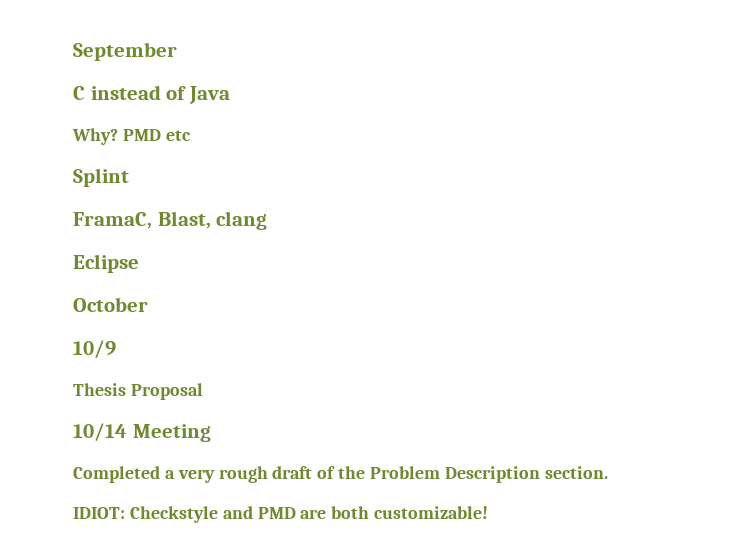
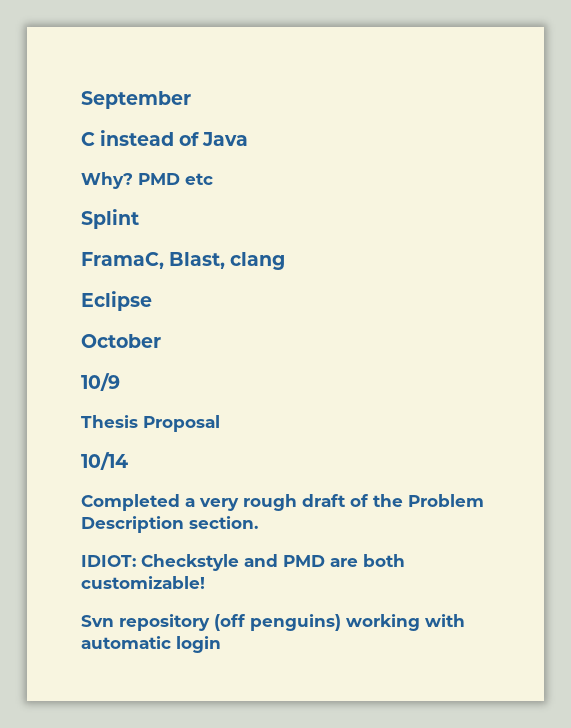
- 10/14 Meeting
+ 10/14
+ Svn repository (off penguins) working with automatic login

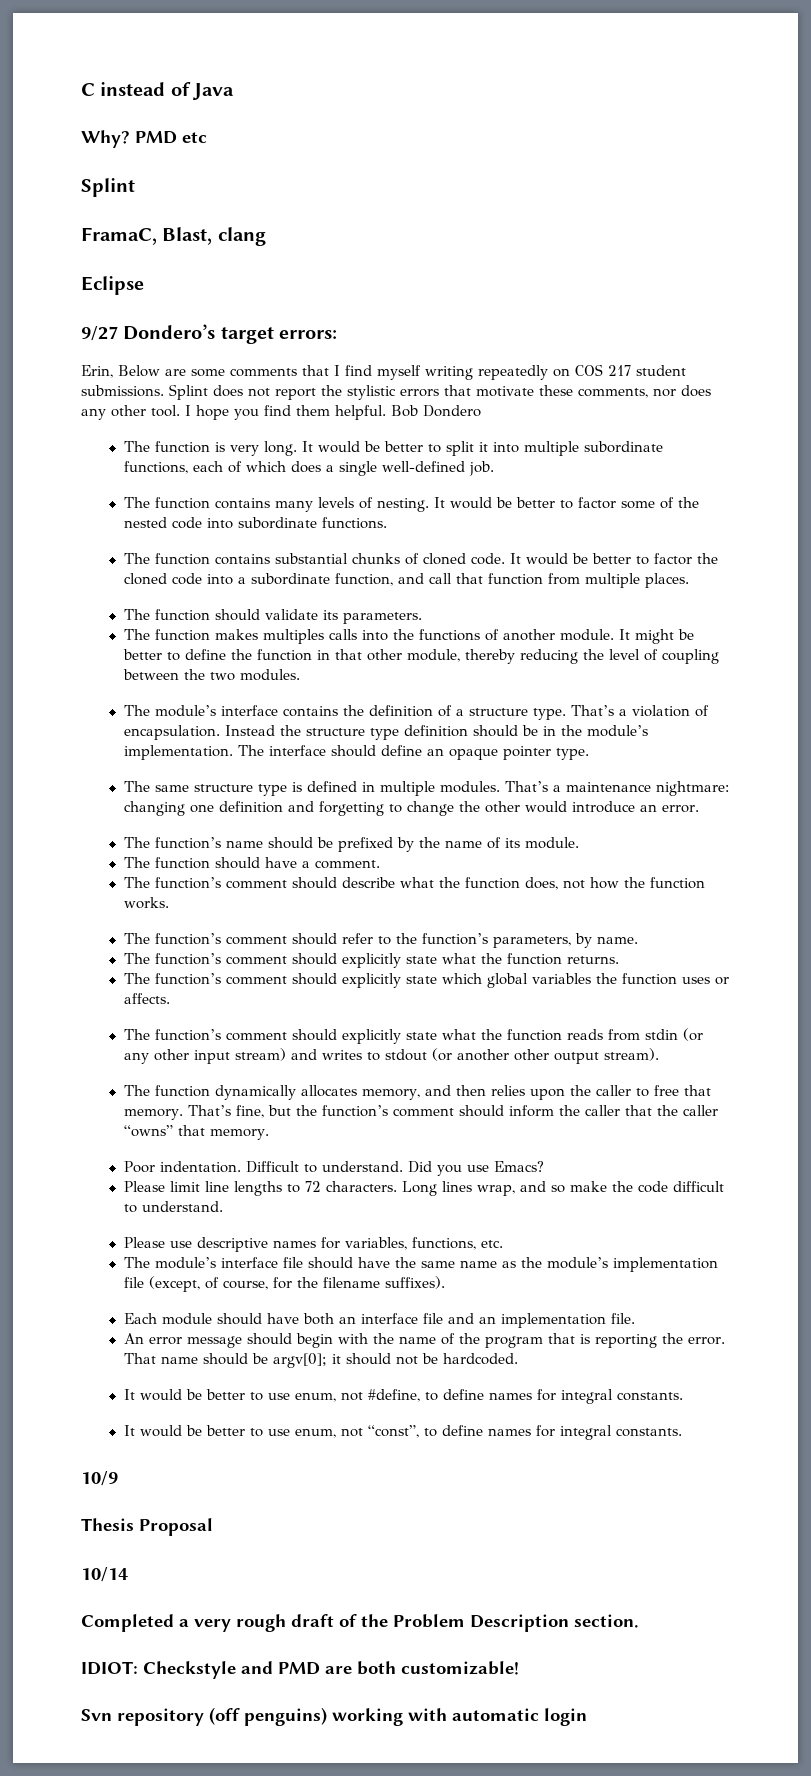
- September
- October
+ 9/27 Dondero’s target errors:
+ Erin, Below are some comments that I find myself writing repeatedly on COS 217 student submissions. Splint does not report the stylistic errors that motivate these comments, nor does any other tool. I hope you find them helpful. Bob Dondero
+ The function is very long. It would be better to split it into multiple subordinate functions, each of which does a single well-defined job.
+ The function contains many levels of nesting. It would be better to factor some of the nested code into subordinate functions.
+ The function contains substantial chunks of cloned code. It would be better to factor the cloned code into a subordinate function, and call that function from multiple places.
+ The function should validate its parameters.
+ The function makes multiples calls into the functions of another module. It might be better to define the function in that other module, thereby reducing the level of coupling between the two modules.
+ The module’s interface contains the definition of a structure type. That’s a violation of encapsulation. Instead the structure type definition should be in the module’s implementation. The interface should define an opaque pointer type.
+ The same structure type is defined in multiple modules. That’s a maintenance nightmare: changing one definition and forgetting to change the other would introduce an error.
+ The function’s name should be prefixed by the name of its module.
+ The function should have a comment.
+ The function’s comment should describe what the function does, not how the function works.
+ The function’s comment should refer to the function’s parameters, by name.
+ The function’s comment should explicitly state what the function returns.
+ The function’s comment should explicitly state which global variables the function uses or affects.
+ The function’s comment should explicitly state what the function reads from stdin (or any other input stream) and writes to stdout (or another other output stream).
+ The function dynamically allocates memory, and then relies upon the caller to free that memory. That’s fine, but the function’s comment should inform the caller that the caller “owns” that memory.
+ Poor indentation. Difficult to understand. Did you use Emacs?
+ Please limit line lengths to 72 characters. Long lines wrap, and so make the code difficult to understand.
+ Please use descriptive names for variables, functions, etc.
+ The module’s interface file should have the same name as the module’s implementation file (except, of course, for the filename suffixes).
+ Each module should have both an interface file and an implementation file.
+ An error message should begin with the name of the program that is reporting the error. That name should be argv[0]; it should not be hardcoded.
+ It would be better to use enum, not #define, to define names for integral constants.
+ It would be better to use enum, not “const”, to define names for integral constants.

